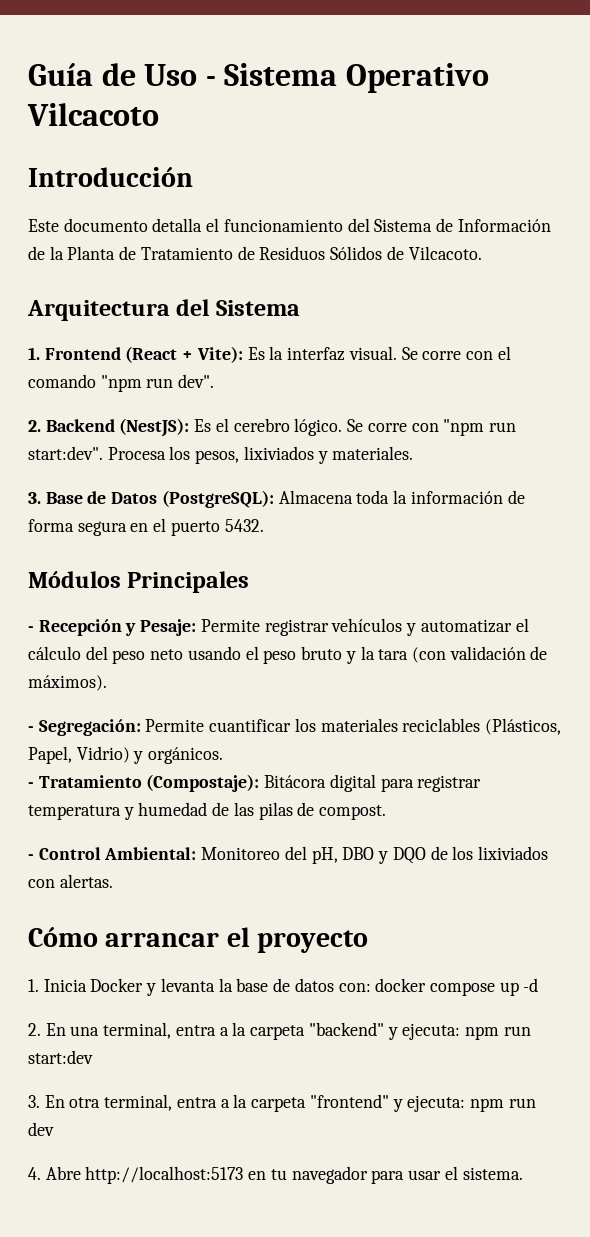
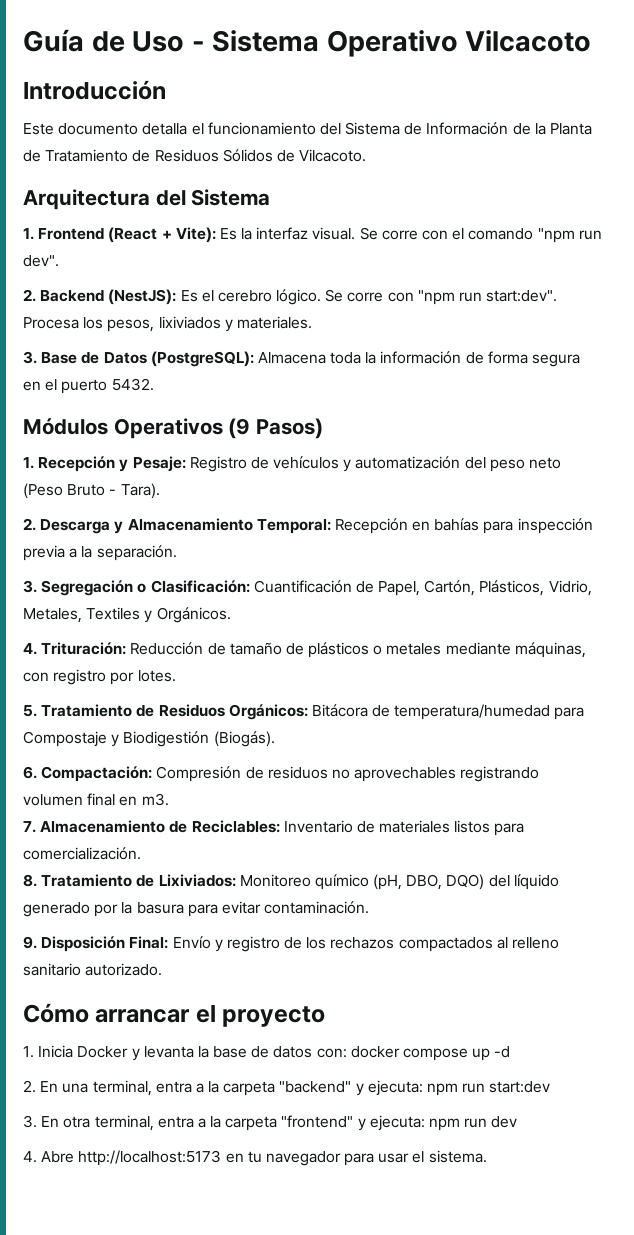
- Módulos Principales
- - Recepción y Pesaje: Permite registrar vehículos y automatizar el cálculo del peso neto usando el peso bruto y la tara (con validación de máximos).
- - Segregación: Permite cuantificar los materiales reciclables (Plásticos, Papel, Vidrio) y orgánicos.
- - Tratamiento (Compostaje): Bitácora digital para registrar temperatura y humedad de las pilas de compost.
- - Control Ambiental: Monitoreo del pH, DBO y DQO de los lixiviados con alertas.
+ Módulos Operativos (9 Pasos)
+ 1. Recepción y Pesaje: Registro de vehículos y automatización del peso neto (Peso Bruto - Tara).
+ 2. Descarga y Almacenamiento Temporal: Recepción en bahías para inspección previa a la separación.
+ 3. Segregación o Clasificación: Cuantificación de Papel, Cartón, Plásticos, Vidrio, Metales, Textiles y Orgánicos.
+ 4. Trituración: Reducción de tamaño de plásticos o metales mediante máquinas, con registro por lotes.
+ 5. Tratamiento de Residuos Orgánicos: Bitácora de temperatura/humedad para Compostaje y Biodigestión (Biogás).
+ 6. Compactación: Compresión de residuos no aprovechables registrando volumen final en m3.
+ 7. Almacenamiento de Reciclables: Inventario de materiales listos para comercialización.
+ 8. Tratamiento de Lixiviados: Monitoreo químico (pH, DBO, DQO) del líquido generado por la basura para evitar contaminación.
+ 9. Disposición Final: Envío y registro de los rechazos compactados al relleno sanitario autorizado.

